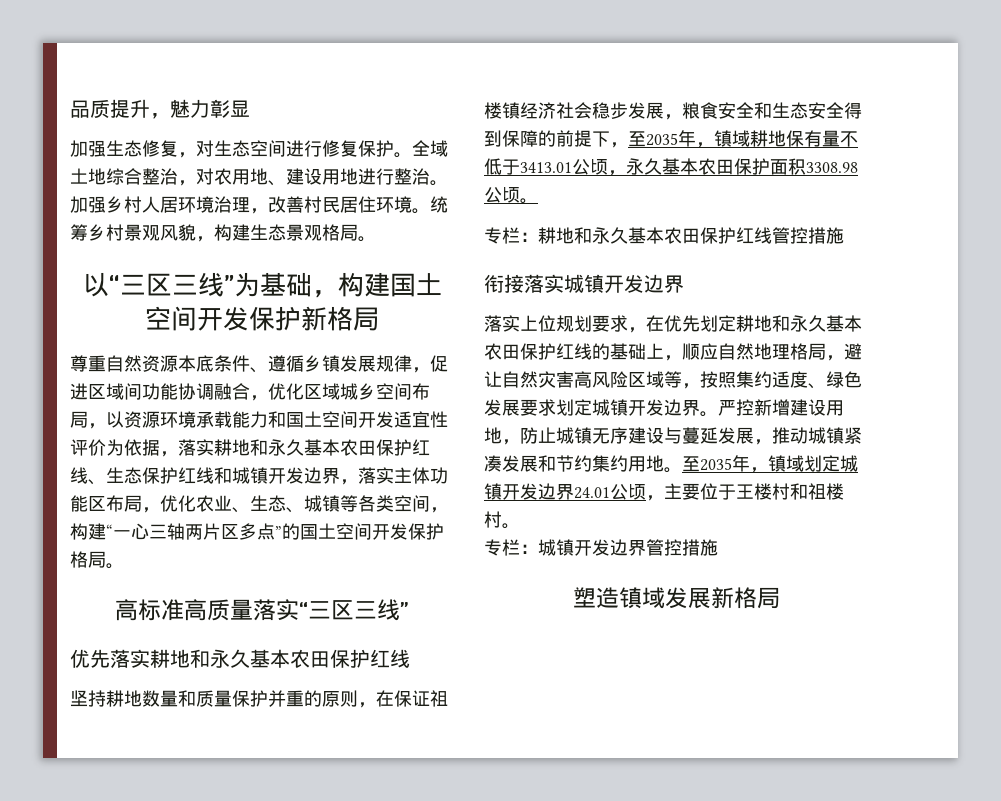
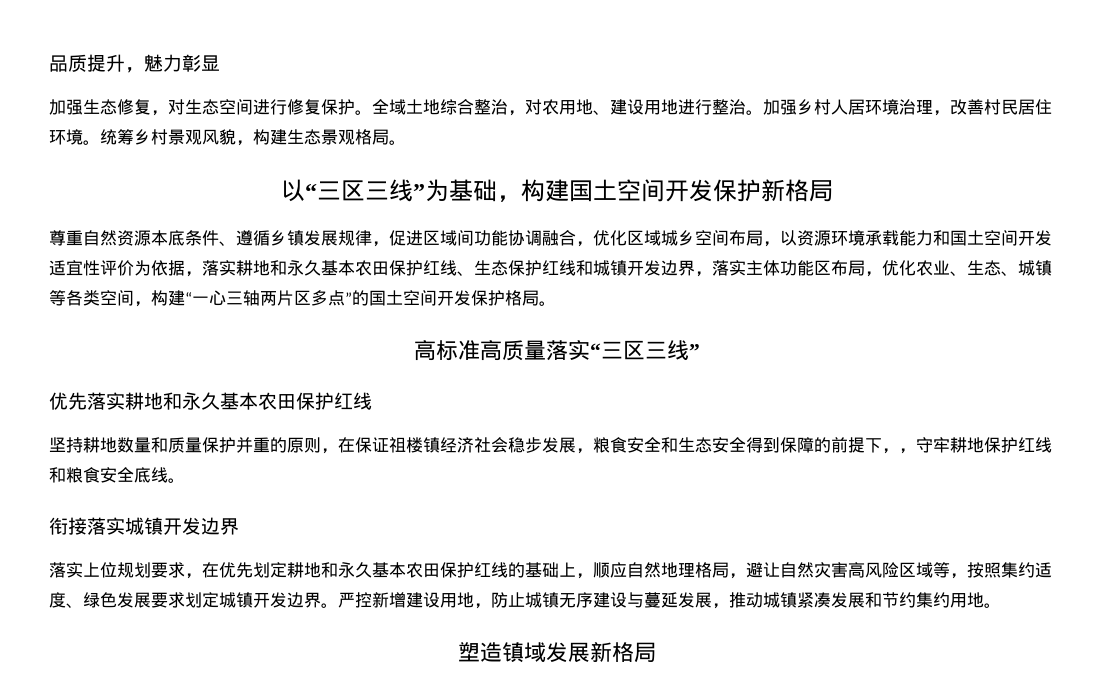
- 坚持耕地数量和质量保护并重的原则，在保证祖楼镇经济社会稳步发展，粮食安全和生态安全得到保障的前提下，至2035年，镇域耕地保有量不低于3413.01公顷，永久基本农田保护面积3308.98公顷。
- 专栏：耕地和永久基本农田保护红线管控措施
+ 坚持耕地数量和质量保护并重的原则，在保证祖楼镇经济社会稳步发展，粮食安全和生态安全得到保障的前提下，，守牢耕地保护红线和粮食安全底线。
- 至2035年，镇域划定城镇开发边界24.01公顷，主要位于王楼村和祖楼村。
- 专栏：城镇开发边界管控措施

